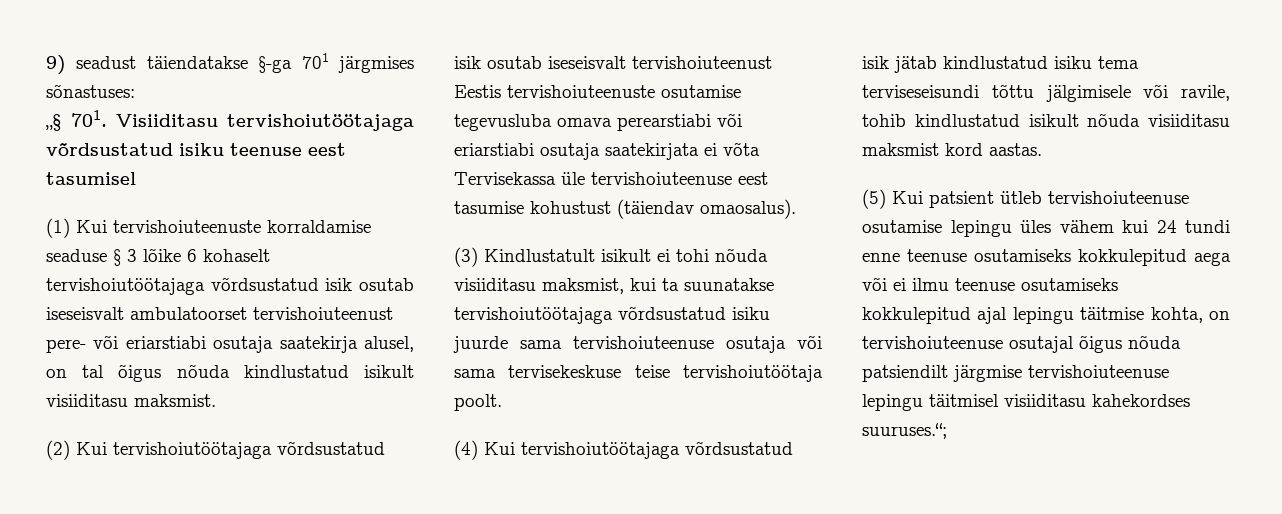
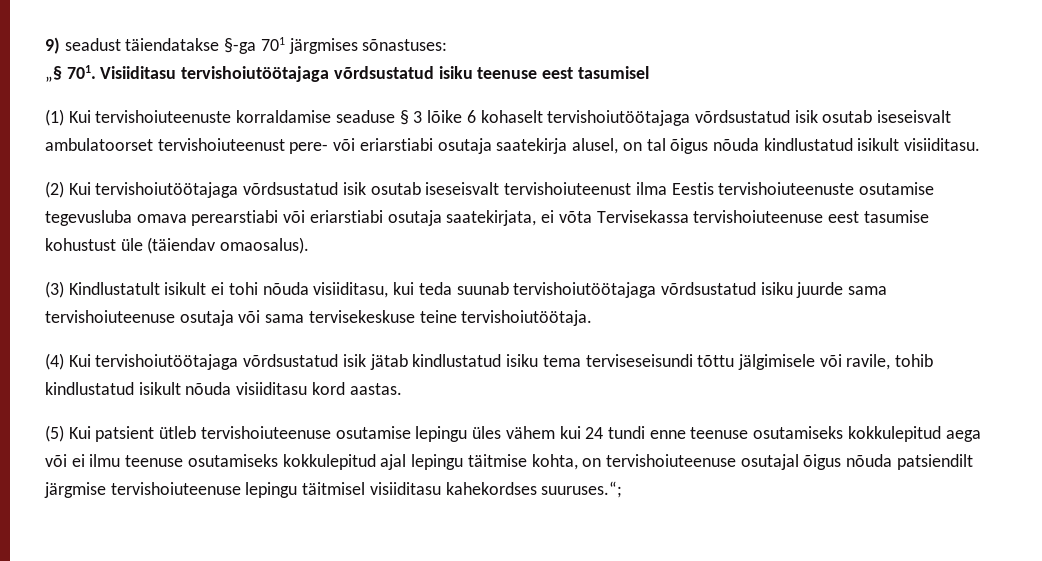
- (1) Kui tervishoiuteenuste korraldamise seaduse § 3 lõike 6 kohaselt tervishoiutöötajaga võrdsustatud isik osutab iseseisvalt ambulatoorset tervishoiuteenust pere- või eriarstiabi osutaja saatekirja alusel, on tal õigus nõuda kindlustatud isikult visiiditasu maksmist.
+ (1) Kui tervishoiuteenuste korraldamise seaduse § 3 lõike 6 kohaselt tervishoiutöötajaga võrdsustatud isik osutab iseseisvalt ambulatoorset tervishoiuteenust pere- või eriarstiabi osutaja saatekirja alusel, on tal õigus nõuda kindlustatud isikult visiiditasu.
- (2) Kui tervishoiutöötajaga võrdsustatud isik osutab iseseisvalt tervishoiuteenust Eestis tervishoiuteenuste osutamise tegevusluba omava perearstiabi või eriarstiabi osutaja saatekirjata ei võta Tervisekassa üle tervishoiuteenuse eest tasumise kohustust (täiendav omaosalus).
+ (2) Kui tervishoiutöötajaga võrdsustatud isik osutab iseseisvalt tervishoiuteenust ilma Eestis tervishoiuteenuste osutamise tegevusluba omava perearstiabi või eriarstiabi osutaja saatekirjata, ei võta Tervisekassa tervishoiuteenuse eest tasumise kohustust üle (täiendav omaosalus).
- (3) Kindlustatult isikult ei tohi nõuda visiiditasu maksmist, kui ta suunatakse tervishoiutöötajaga võrdsustatud isiku juurde sama tervishoiuteenuse osutaja või sama tervisekeskuse teise tervishoiutöötaja poolt.
+ (3) Kindlustatult isikult ei tohi nõuda visiiditasu, kui teda suunab tervishoiutöötajaga võrdsustatud isiku juurde sama tervishoiuteenuse osutaja või sama tervisekeskuse teine tervishoiutöötaja.
- (4) Kui tervishoiutöötajaga võrdsustatud isik jätab kindlustatud isiku tema terviseseisundi tõttu jälgimisele või ravile, tohib kindlustatud isikult nõuda visiiditasu maksmist kord aastas.
+ (4) Kui tervishoiutöötajaga võrdsustatud isik jätab kindlustatud isiku tema terviseseisundi tõttu jälgimisele või ravile, tohib kindlustatud isikult nõuda visiiditasu kord aastas.

